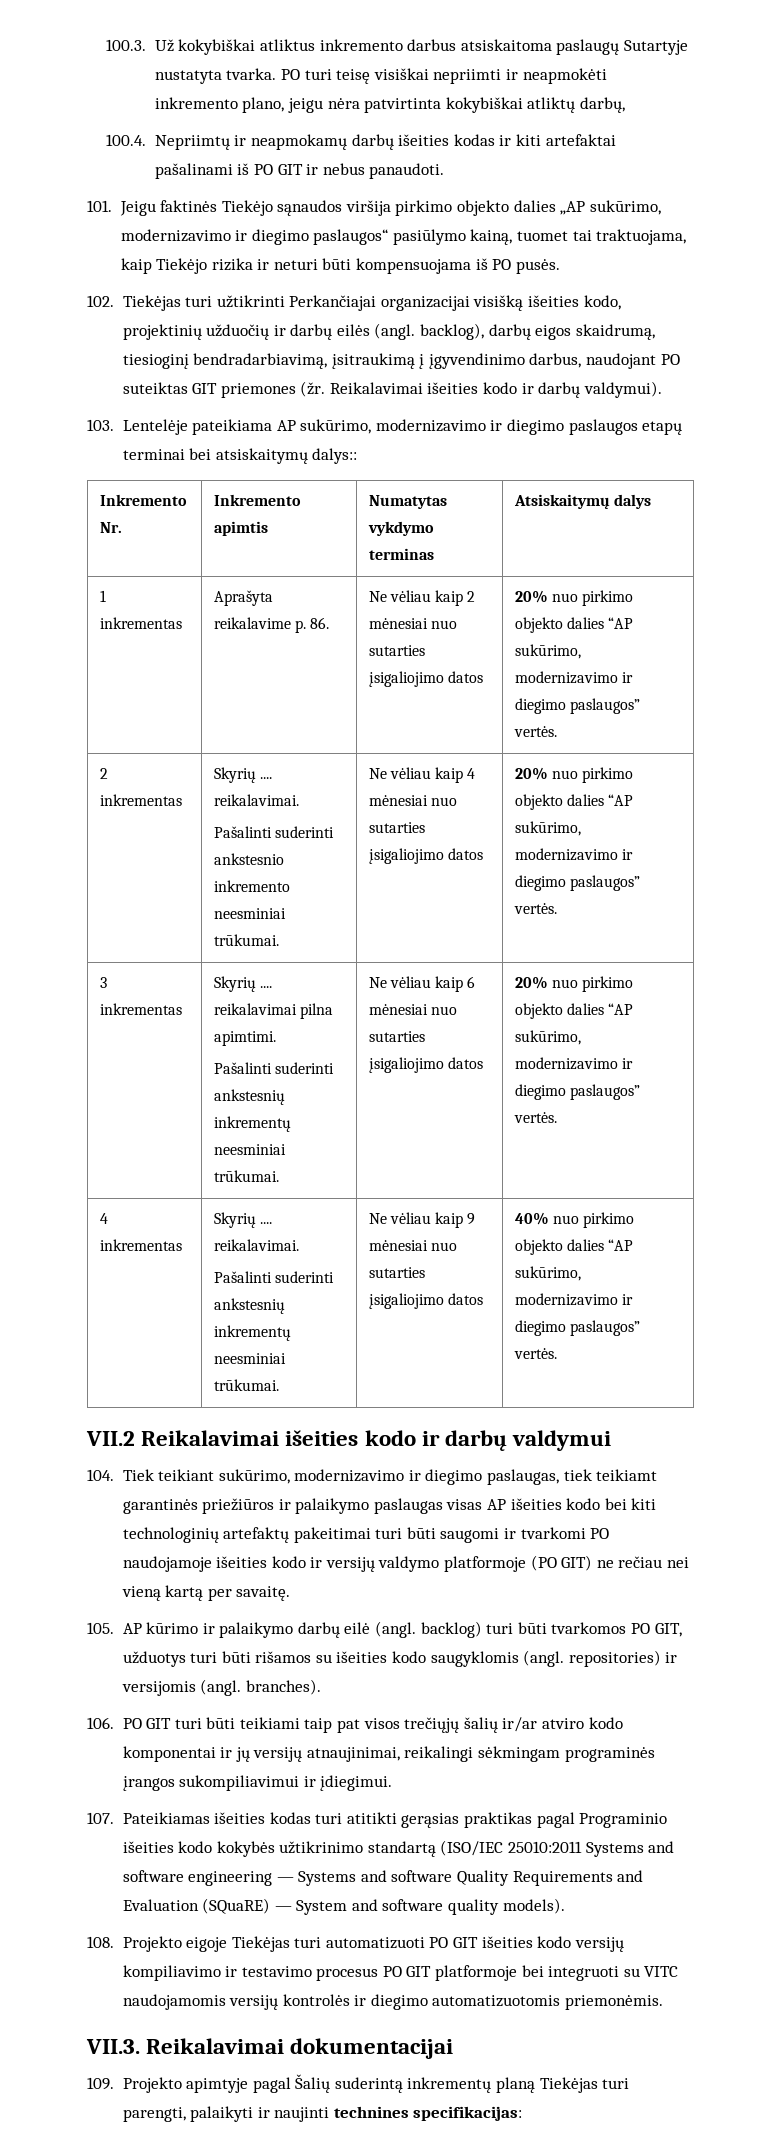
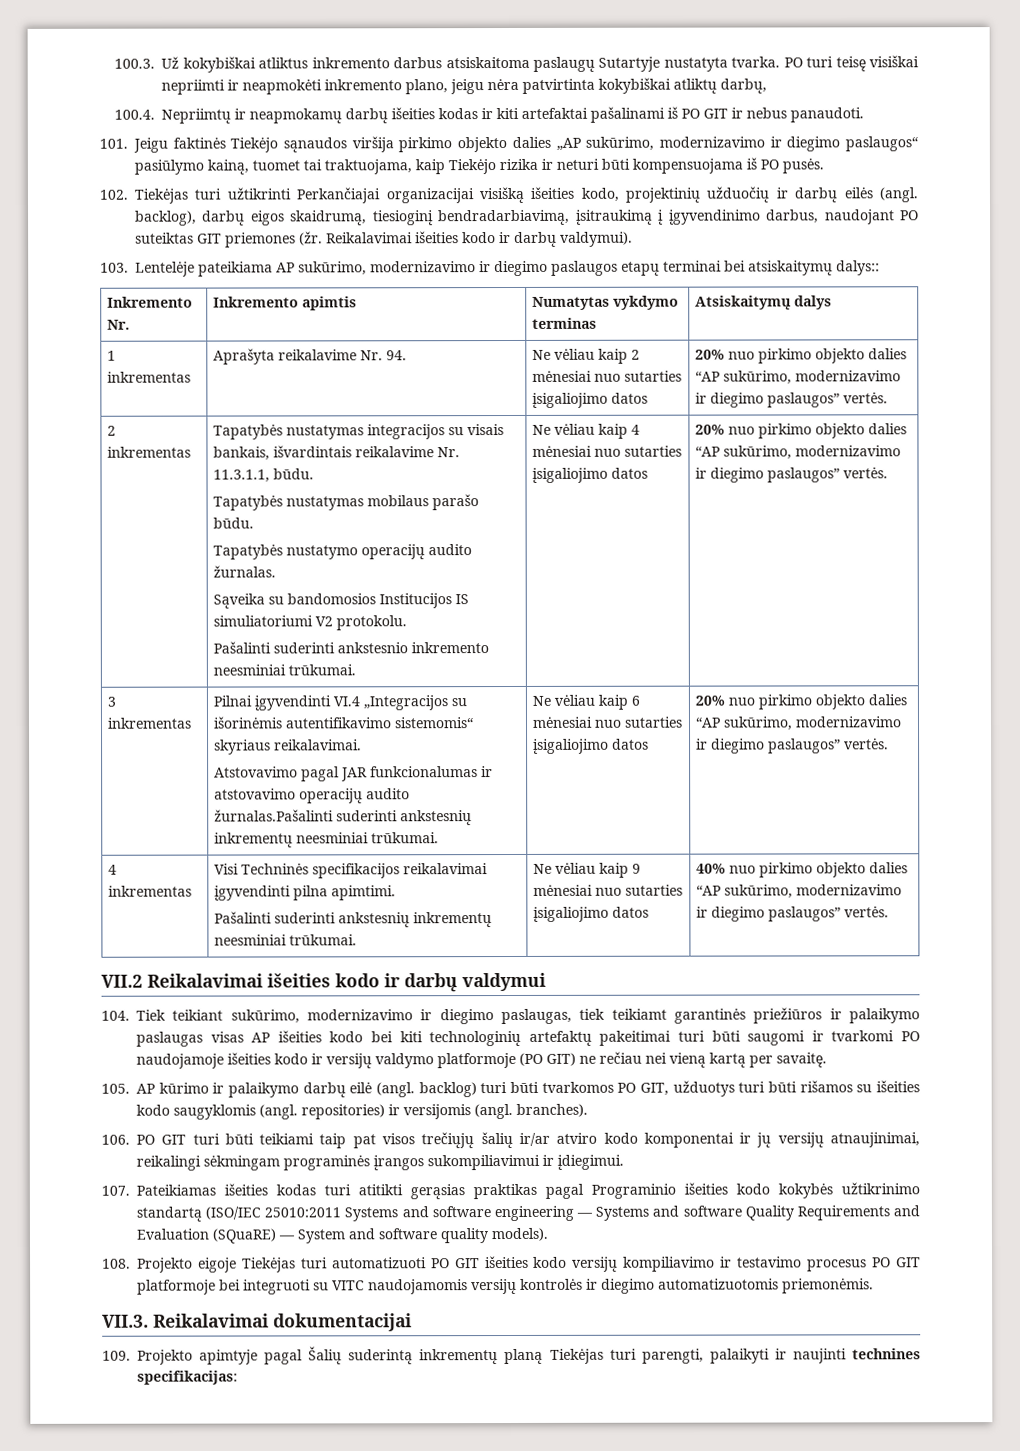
- 1 inkrementas | Aprašyta reikalavime p. 86. | Ne vėliau kaip 2 mėnesiai nuo sutarties įsigaliojimo datos | 20% nuo pirkimo objekto dalies “AP sukūrimo, modernizavimo ir diegimo paslaugos” vertės.
+ 1 inkrementas | Aprašyta reikalavime Nr. 94. | Ne vėliau kaip 2 mėnesiai nuo sutarties įsigaliojimo datos | 20% nuo pirkimo objekto dalies “AP sukūrimo, modernizavimo ir diegimo paslaugos” vertės.
- 2 inkrementas | Skyrių .... reikalavimai.
+ 2 inkrementas | Tapatybės nustatymas integracijos su visais bankais, išvardintais reikalavime Nr. 11.3.1.1, būdu.
+ Tapatybės nustatymas mobilaus parašo būdu.
+ Tapatybės nustatymo operacijų audito žurnalas.
+ Sąveika su bandomosios Institucijos IS simuliatoriumi V2 protokolu.
- Skyrių .... reikalavimai pilna apimtimi.
- Pašalinti suderinti ankstesnių inkrementų neesminiai trūkumai.
+ Pilnai įgyvendinti VI.4 „Integracijos su išorinėmis autentifikavimo sistemomis“ skyriaus reikalavimai.
+ Atstovavimo pagal JAR funkcionalumas ir atstovavimo operacijų audito žurnalas.Pašalinti suderinti ankstesnių inkrementų neesminiai trūkumai.
- 4 inkrementas | Skyrių .... reikalavimai.
+ 4 inkrementas | Visi Techninės specifikacijos reikalavimai įgyvendinti pilna apimtimi.

